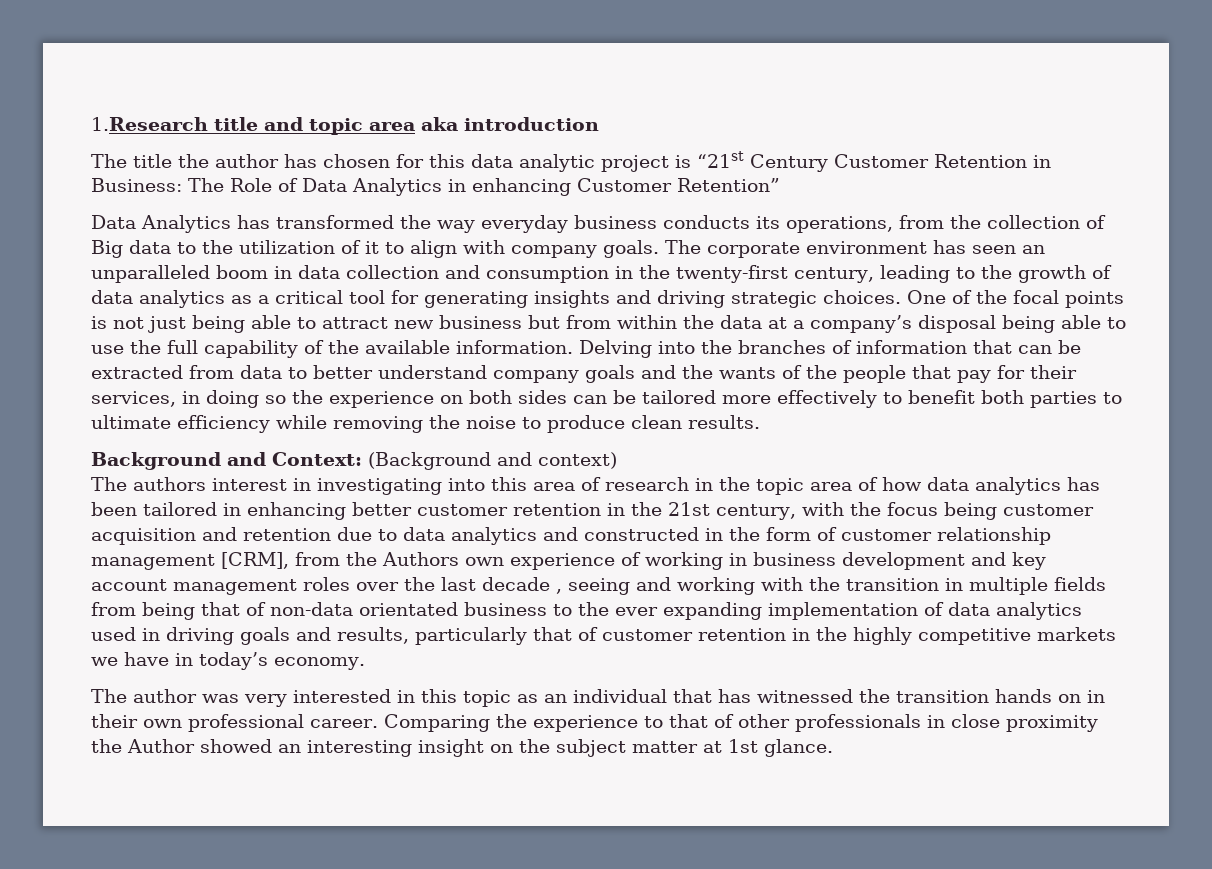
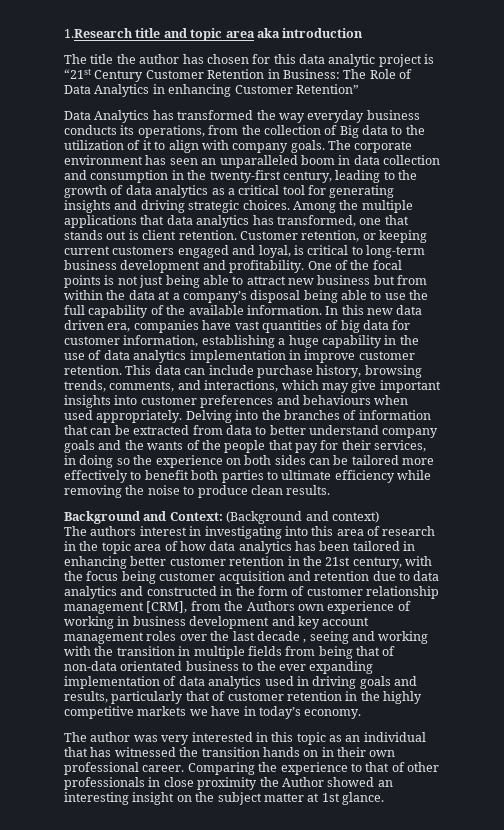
+ Among the multiple applications that data analytics has transformed, one that stands out is client retention. Customer retention, or keeping current customers engaged and loyal, is critical to long-term business development and profitability.
+ In this new data driven era, companies have vast quantities of big data for customer information, establishing a huge capability in the use of data analytics implementation in improve customer retention. This data can include purchase history, browsing trends, comments, and interactions, which may give important insights into customer preferences and behaviours when used appropriately.

